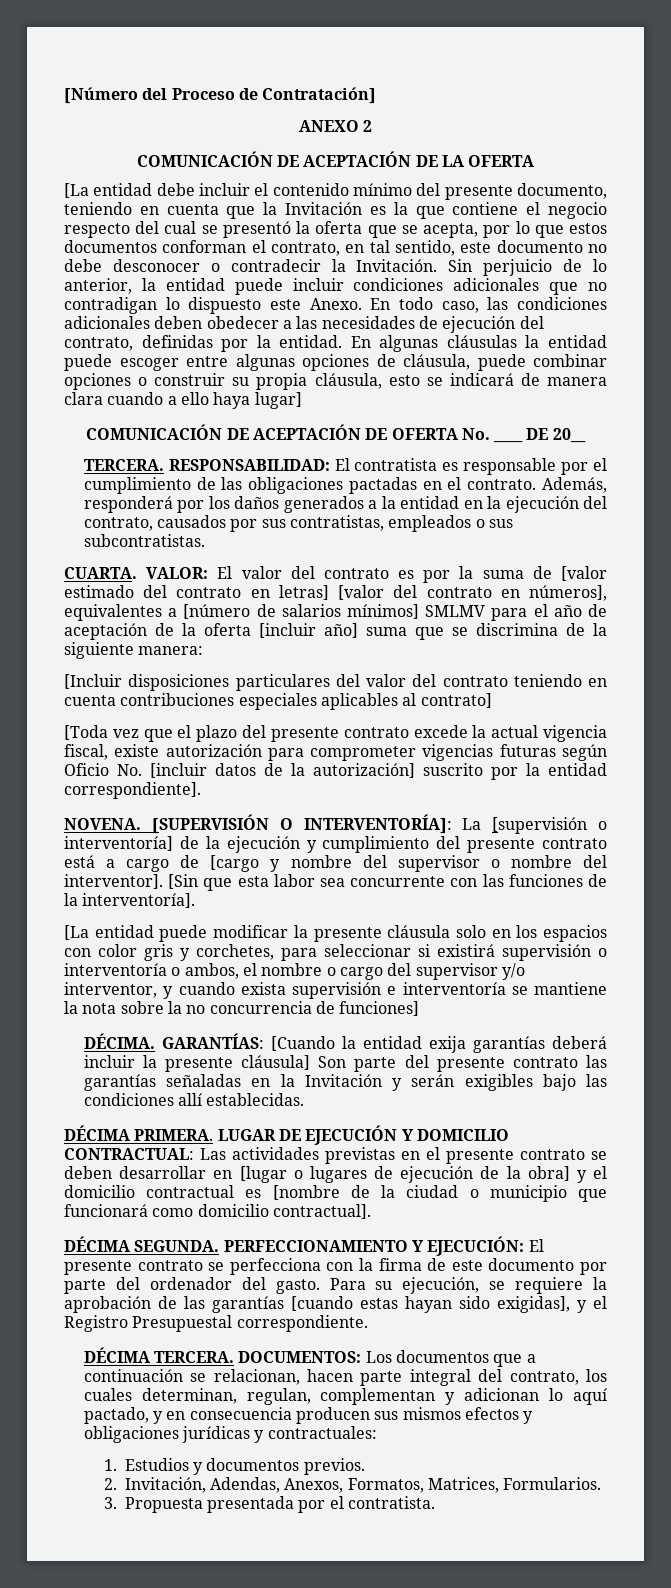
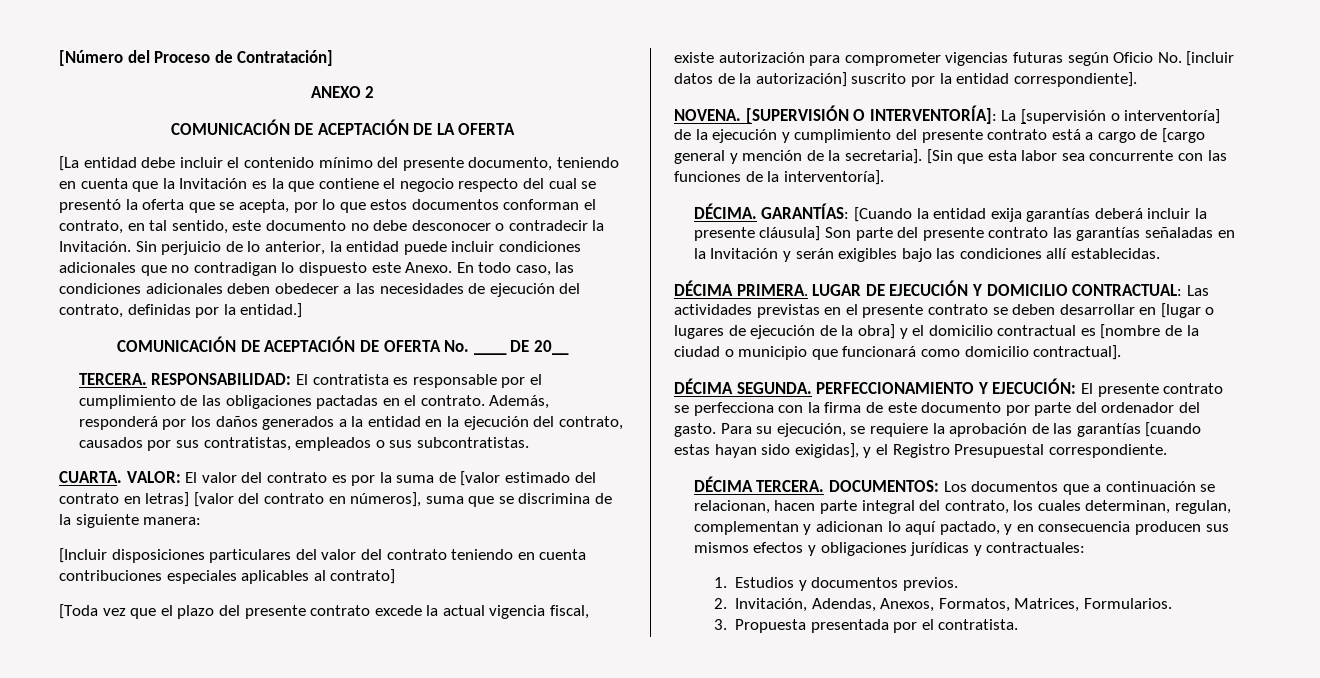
- En todo caso, las condiciones adicionales deben obedecer a las necesidades de ejecución del contrato, definidas por la entidad. En algunas cláusulas la entidad puede escoger entre algunas opciones de cláusula, puede combinar opciones o construir su propia cláusula, esto se indicará de manera clara cuando a ello haya lugar]
+ En todo caso, las condiciones adicionales deben obedecer a las necesidades de ejecución del contrato, definidas por la entidad.]
- VALOR: El valor del contrato es por la suma de [valor estimado del contrato en letras] [valor del contrato en números], equivalentes a [número de salarios mínimos] SMLMV para el año de aceptación de la oferta [incluir año] suma que se discrimina de la siguiente manera:
+ VALOR: El valor del contrato es por la suma de [valor estimado del contrato en letras] [valor del contrato en números], suma que se discrimina de la siguiente manera:
- [SUPERVISIÓN O INTERVENTORÍA]: La [supervisión o interventoría] de la ejecución y cumplimiento del presente contrato está a cargo de [cargo y nombre del supervisor o nombre del interventor].
+ [SUPERVISIÓN O INTERVENTORÍA]: La [supervisión o interventoría] de la ejecución y cumplimiento del presente contrato está a cargo de [cargo general y mención de la secretaria].
- [La entidad puede modificar la presente cláusula solo en los espacios con color gris y corchetes, para seleccionar si existirá supervisión o interventoría o ambos, el nombre o cargo del supervisor y/o interventor, y cuando exista supervisión e interventoría se mantiene la nota sobre la no concurrencia de funciones]

